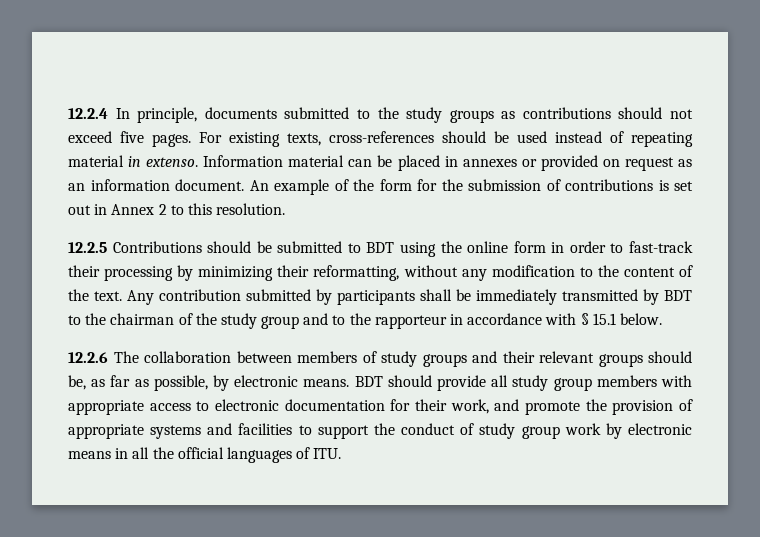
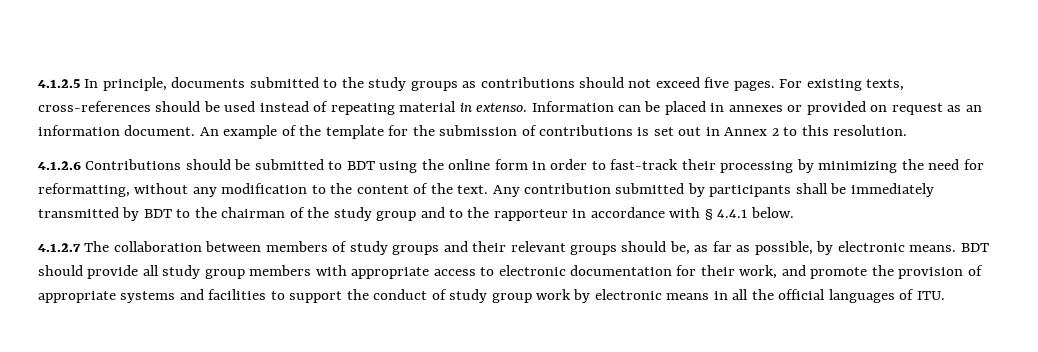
- 12.2.4 In principle, documents submitted to the study groups as contributions should not exceed five pages.
+ 4.1.2.5 In principle, documents submitted to the study groups as contributions should not exceed five pages.
- Information material can be placed in annexes or provided on request as an information document.
+ Information can be placed in annexes or provided on request as an information document.
- An example of the form for the submission of contributions is set out in Annex 2 to this resolution.
+ An example of the template for the submission of contributions is set out in Annex 2 to this resolution.
- 12.2.5 Contributions should be submitted to BDT using the online form in order to fast-track their processing by minimizing their reformatting, without any modification to the content of the text.
+ 4.1.2.6 Contributions should be submitted to BDT using the online form in order to fast-track their processing by minimizing the need for reformatting, without any modification to the content of the text.
- Any contribution submitted by participants shall be immediately transmitted by BDT to the chairman of the study group and to the rapporteur in accordance with § 15.1 below.
+ Any contribution submitted by participants shall be immediately transmitted by BDT to the chairman of the study group and to the rapporteur in accordance with § 4.4.1 below.
- 12.2.6 The collaboration between members of study groups and their relevant groups should be, as far as possible, by electronic means.
+ 4.1.2.7 The collaboration between members of study groups and their relevant groups should be, as far as possible, by electronic means.

